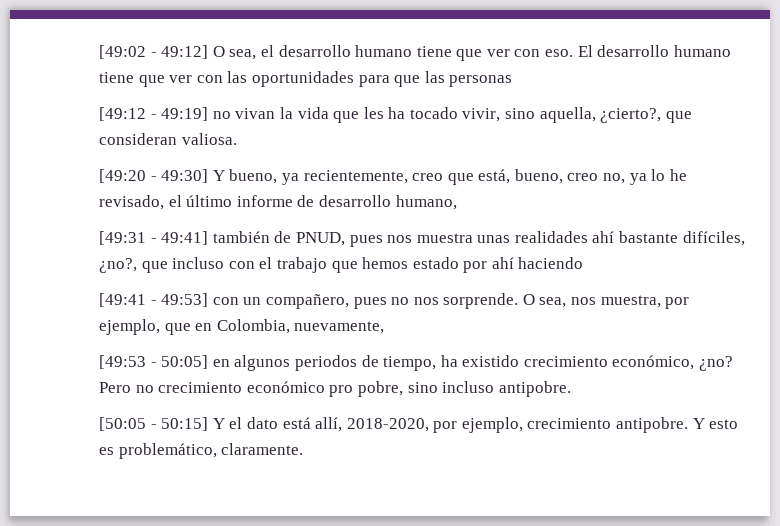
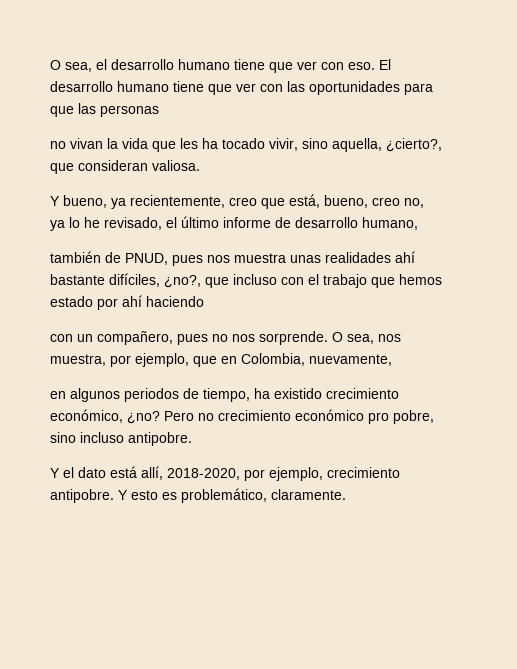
- [49:02 - 49:12] O sea, el desarrollo humano tiene que ver con eso.
+ O sea, el desarrollo humano tiene que ver con eso.
- [49:12 - 49:19] no vivan la vida que les ha tocado vivir, sino aquella, ¿cierto?, que consideran valiosa.
+ no vivan la vida que les ha tocado vivir, sino aquella, ¿cierto?, que consideran valiosa.
- [49:20 - 49:30] Y bueno, ya recientemente, creo que está, bueno, creo no, ya lo he revisado, el último informe de desarrollo humano,
+ Y bueno, ya recientemente, creo que está, bueno, creo no, ya lo he revisado, el último informe de desarrollo humano,
- [49:31 - 49:41] también de PNUD, pues nos muestra unas realidades ahí bastante difíciles, ¿no?, que incluso con el trabajo que hemos estado por ahí haciendo
+ también de PNUD, pues nos muestra unas realidades ahí bastante difíciles, ¿no?, que incluso con el trabajo que hemos estado por ahí haciendo
- [49:41 - 49:53] con un compañero, pues no nos sorprende.
+ con un compañero, pues no nos sorprende.
- [49:53 - 50:05] en algunos periodos de tiempo, ha existido crecimiento económico, ¿no?
+ en algunos periodos de tiempo, ha existido crecimiento económico, ¿no?
- [50:05 - 50:15] Y el dato está allí, 2018-2020, por ejemplo, crecimiento antipobre.
+ Y el dato está allí, 2018-2020, por ejemplo, crecimiento antipobre.

